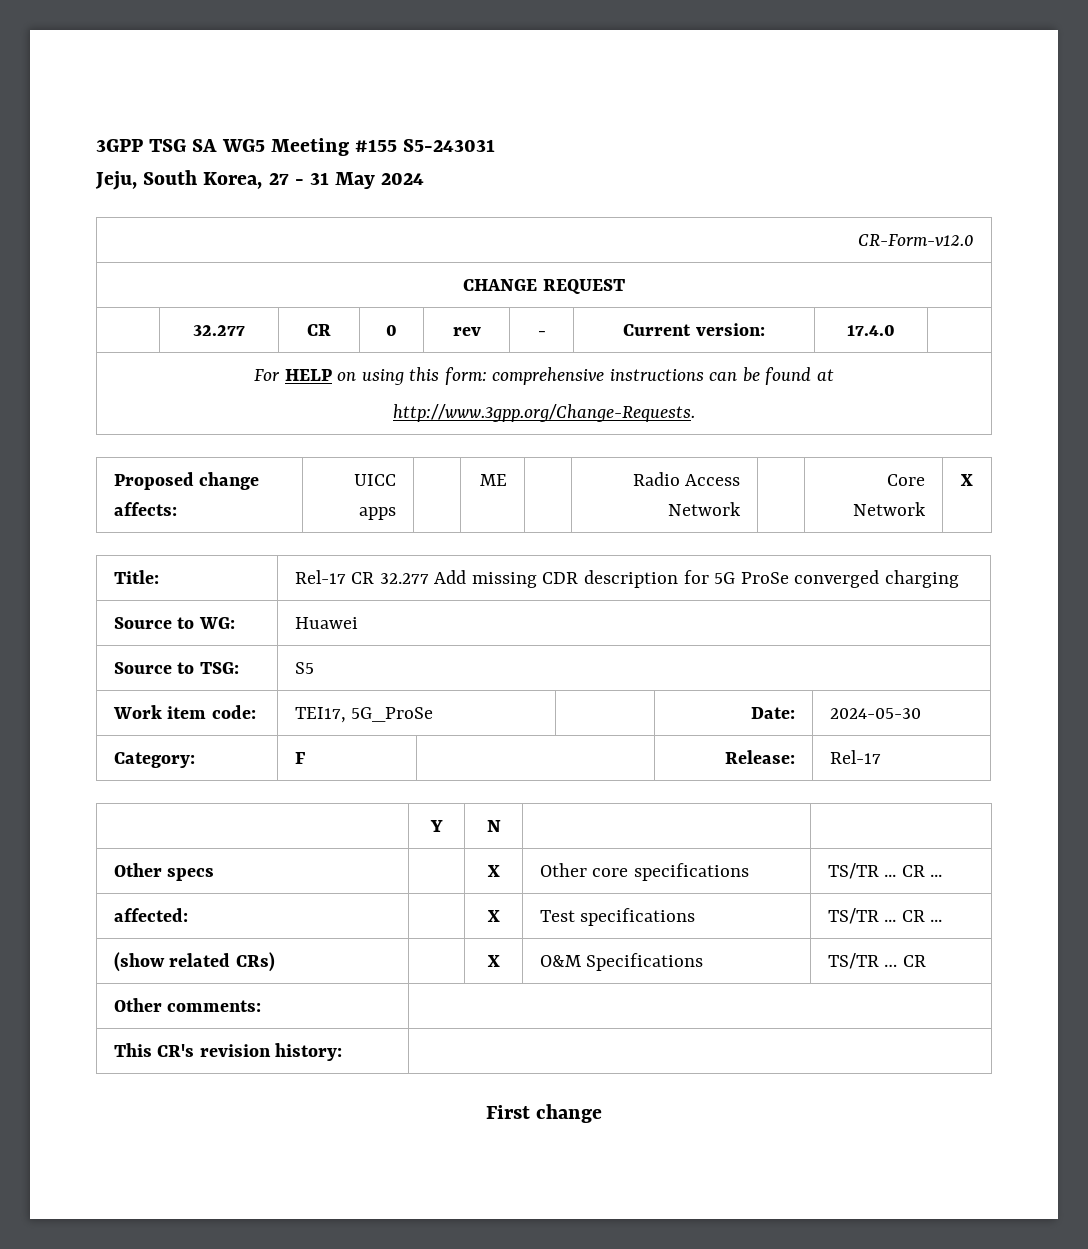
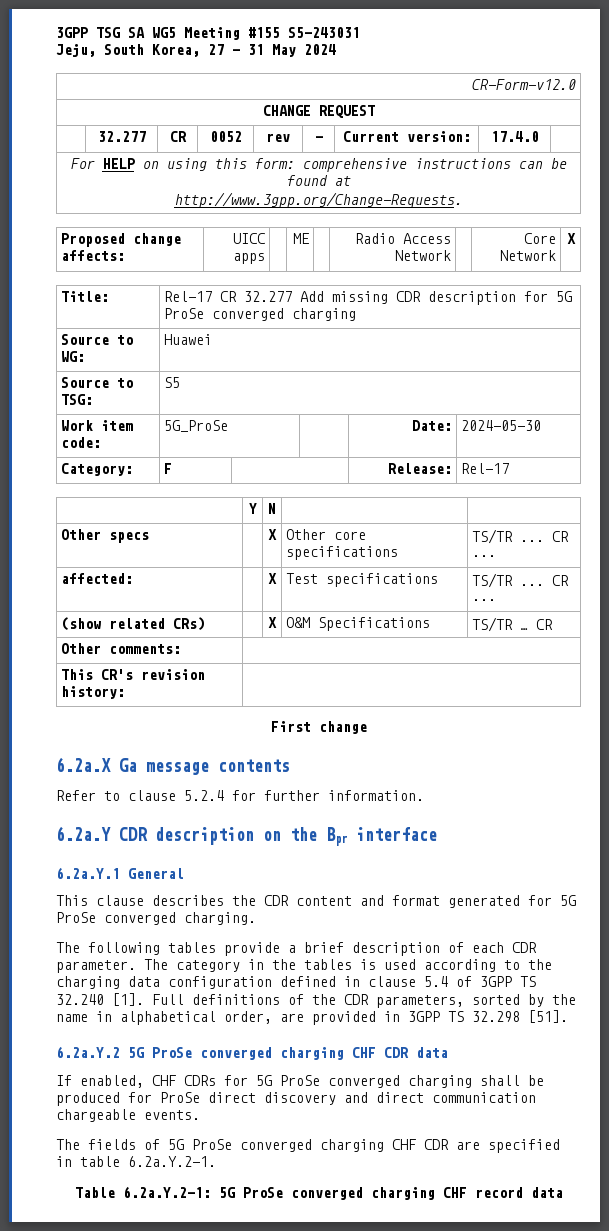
- | 32.277 | CR | 0 | rev | - | Current version: | 17.4.0 |
+ | 32.277 | CR | 0052 | rev | - | Current version: | 17.4.0 |
- Work item code: | TEI17, 5G_ProSe | | Date: | 2024-05-30
+ Work item code: | 5G_ProSe | | Date: | 2024-05-30
+ 6.2a.X Ga message contents
+ Refer to clause 5.2.4 for further information.
+ 6.2a.Y CDR description on the Bpr interface
+ 6.2a.Y.1 General
+ This clause describes the CDR content and format generated for 5G ProSe converged charging.
+ The following tables provide a brief description of each CDR parameter. The category in the tables is used according to the charging data configuration defined in clause 5.4 of 3GPP TS 32.240 [1]. Full definitions of the CDR parameters, sorted by the name in alphabetical order, are provided in 3GPP TS 32.298 [51].
+ 6.2a.Y.2 5G ProSe converged charging CHF CDR data
+ If enabled, CHF CDRs for 5G ProSe converged charging shall be produced for ProSe direct discovery and direct communication chargeable events.
+ The fields of 5G ProSe converged charging CHF CDR are specified in table 6.2a.Y.2-1.
+ Table 6.2a.Y.2-1: 5G ProSe converged charging CHF record data

